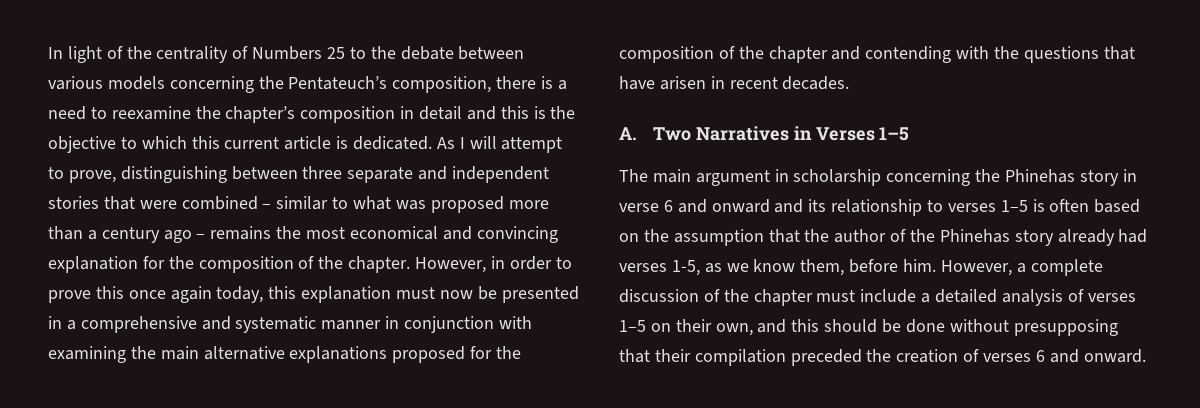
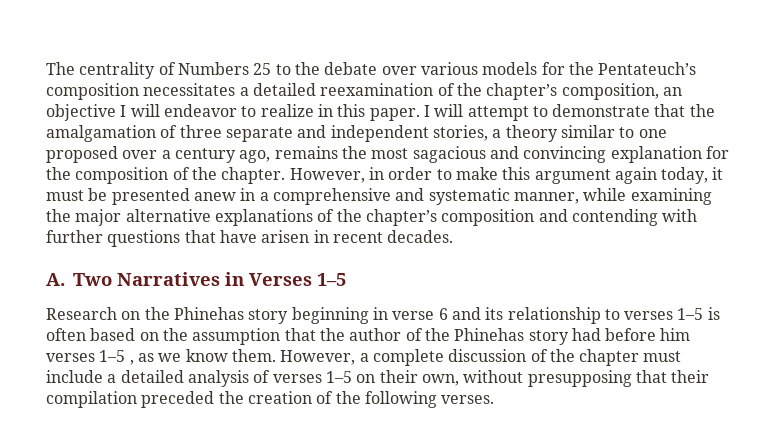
- In light of the centrality of Numbers 25 to the debate between various models concerning the Pentateuch’s composition, there is a need to reexamine the chapter’s composition in detail and this is the objective to which this current article is dedicated. As I will attempt to prove, distinguishing between three separate and independent stories that were combined – similar to what was proposed more than a century ago – remains the most economical and convincing explanation for the composition of the chapter.
+ The centrality of Numbers 25 to the debate over various models for the Pentateuch’s composition necessitates a detailed reexamination of the chapter’s composition, an objective I will endeavor to realize in this paper. I will attempt to demonstrate that the amalgamation of three separate and independent stories, a theory similar to one proposed over a century ago, remains the most sagacious and convincing explanation for the composition of the chapter.
- However, in order to prove this once again today, this explanation must now be presented in a comprehensive and systematic manner in conjunction with examining the main alternative explanations proposed for the composition of the chapter and contending with the questions that have arisen in recent decades.
+ However, in order to make this argument again today, it must be presented anew in a comprehensive and systematic manner, while examining the major alternative explanations of the chapter’s composition and contending with further questions that have arisen in recent decades.
- The main argument in scholarship concerning the Phinehas story in verse 6 and onward and its relationship to verses 1–5 is often based on the assumption that the author of the Phinehas story already had verses 1-5, as we know them, before him.
+ Research on the Phinehas story beginning in verse 6 and its relationship to verses 1–5 is often based on the assumption that the author of the Phinehas story had before him verses 1–5 , as we know them.
- However, a complete discussion of the chapter must include a detailed analysis of verses 1–5 on their own, and this should be done without presupposing that their compilation preceded the creation of verses 6 and onward.
+ However, a complete discussion of the chapter must include a detailed analysis of verses 1–5 on their own, without presupposing that their compilation preceded the creation of the following verses.

